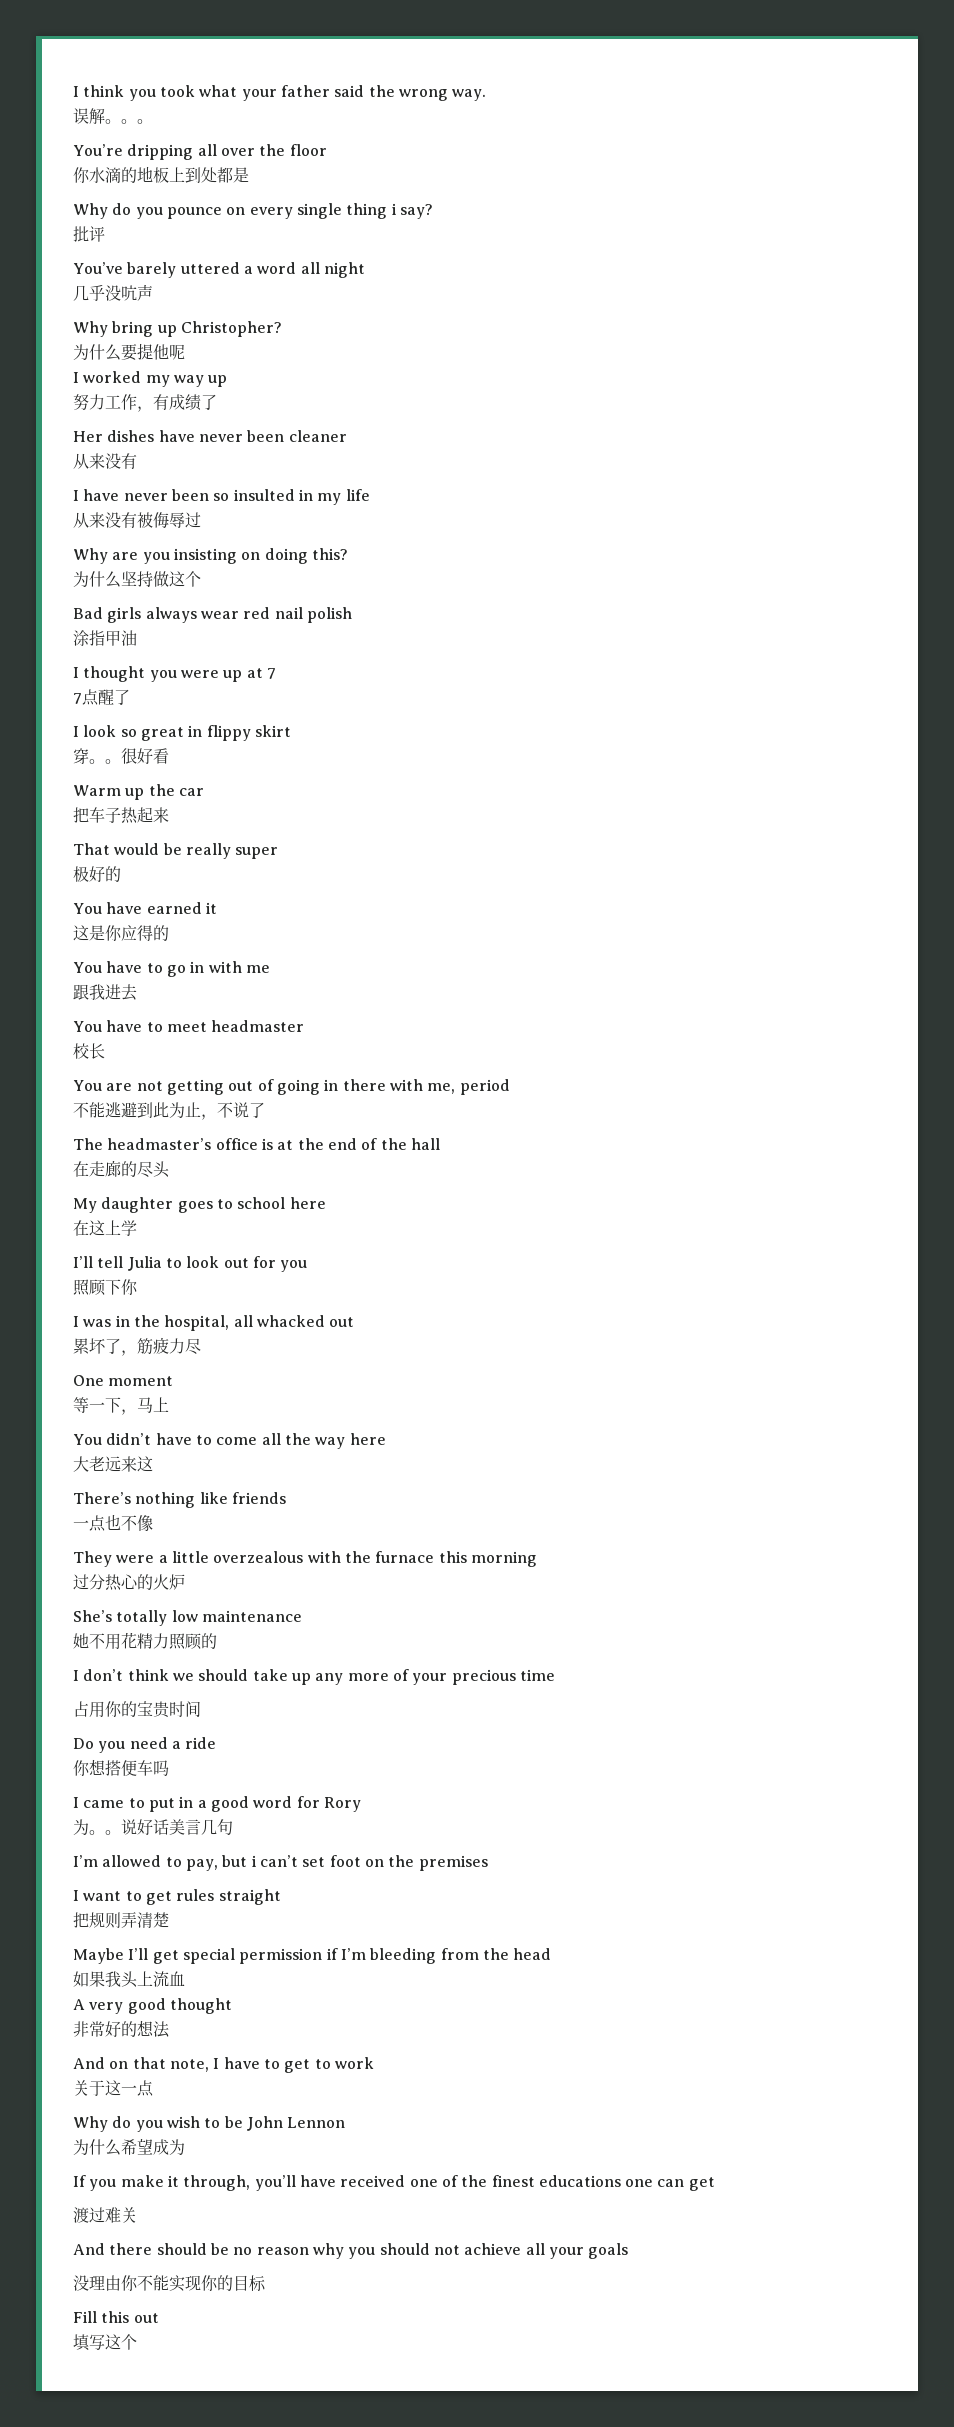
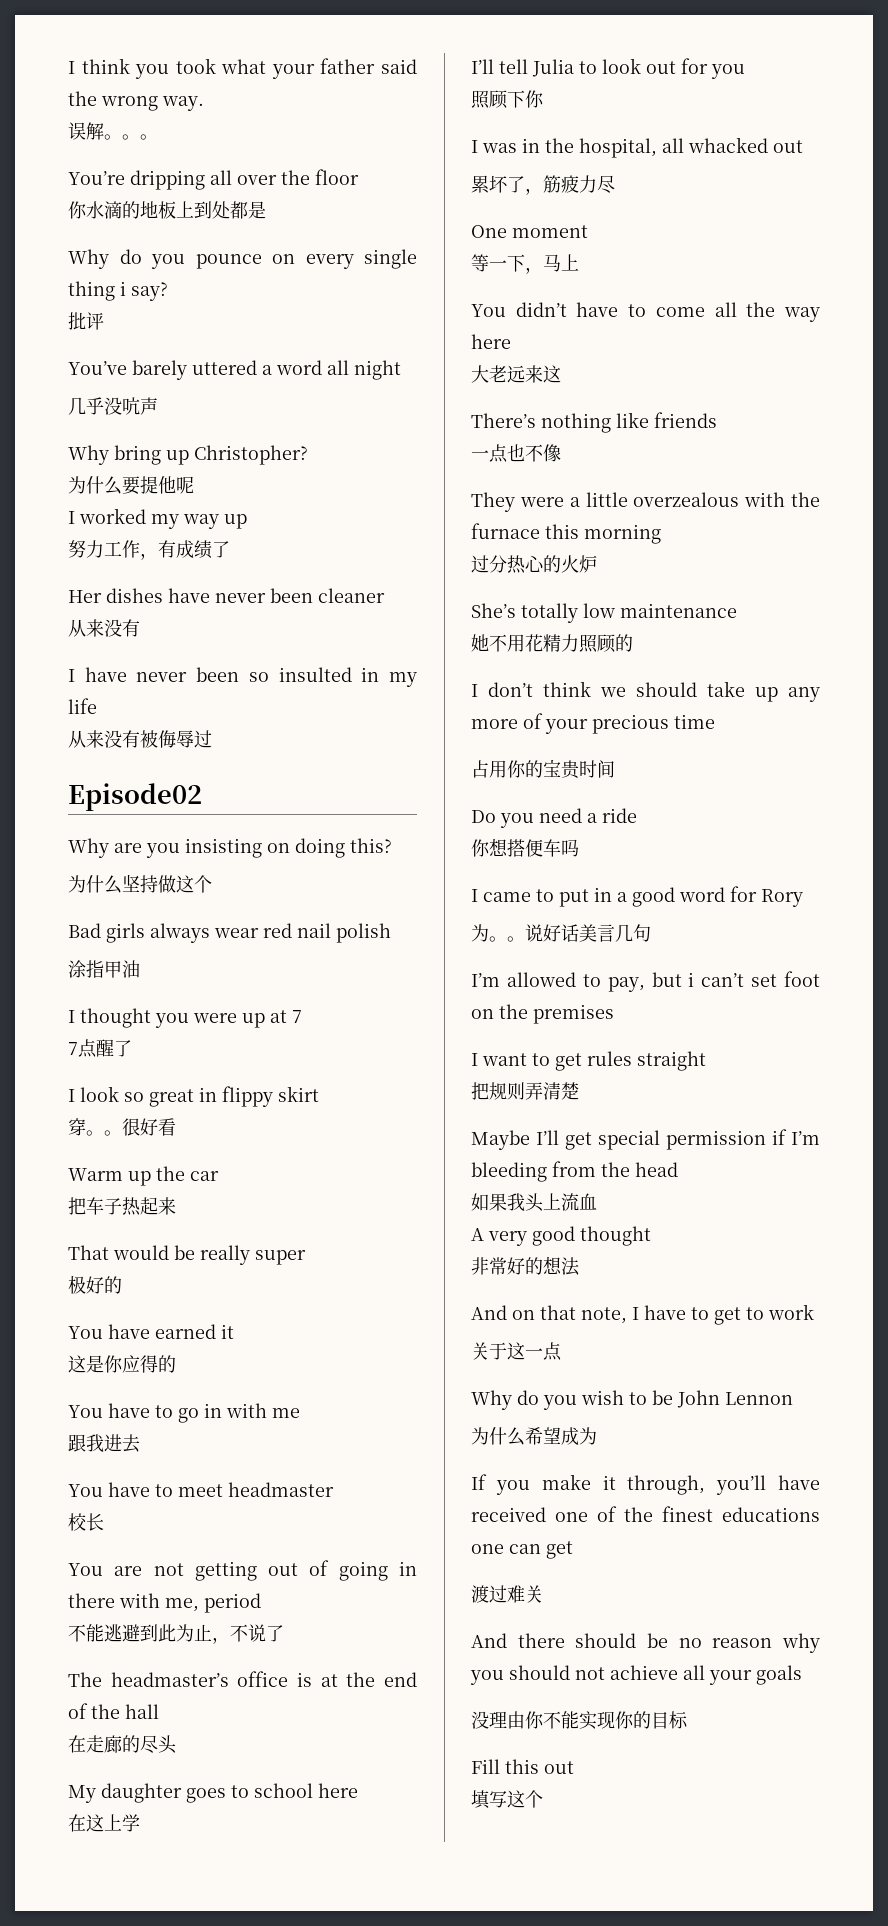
+ Episode02

